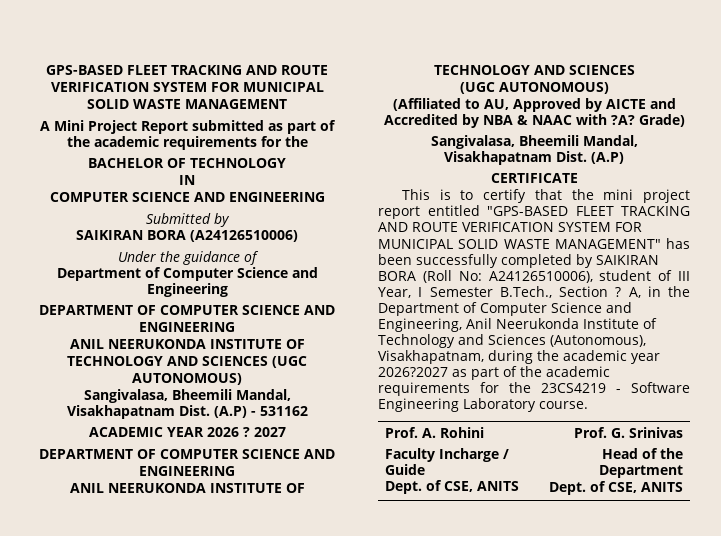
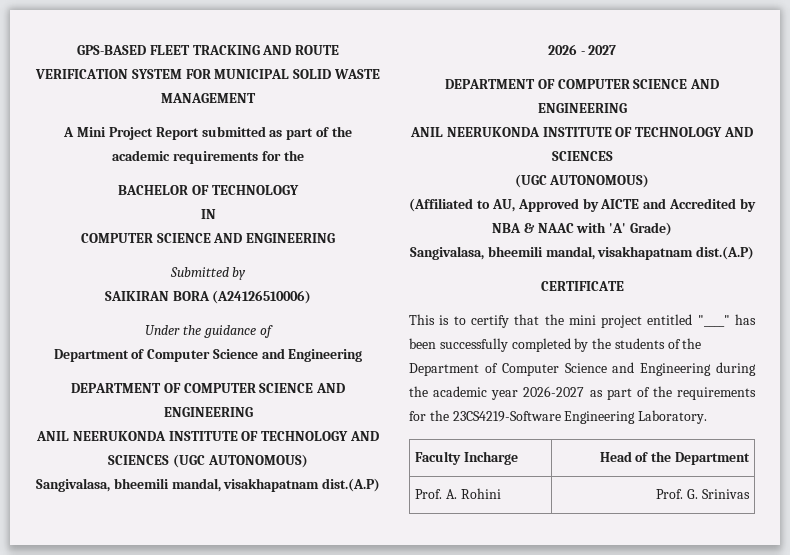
- Sangivalasa, Bheemili Mandal, Visakhapatnam Dist. (A.P) - 531162
- ACADEMIC YEAR 2026 ? 2027
+ Sangivalasa, bheemili mandal, visakhapatnam dist.(A.P) 2026 - 2027
- (Affiliated to AU, Approved by AICTE and Accredited by NBA & NAAC with ?A? Grade)
- Sangivalasa, Bheemili Mandal, Visakhapatnam Dist. (A.P)
+ (Affiliated to AU, Approved by AICTE and Accredited by NBA & NAAC with 'A' Grade)
+ Sangivalasa, bheemili mandal, visakhapatnam dist.(A.P)
- This is to certify that the mini project report entitled "GPS-BASED FLEET TRACKING AND ROUTE VERIFICATION SYSTEM FOR MUNICIPAL SOLID WASTE MANAGEMENT" has been successfully completed by SAIKIRAN BORA (Roll No: A24126510006), student of III Year, I Semester B.Tech., Section ? A, in the Department of Computer Science and Engineering, Anil Neerukonda Institute of Technology and Sciences (Autonomous), Visakhapatnam, during the academic year 2026?2027 as part of the academic requirements for the 23CS4219 - Software Engineering Laboratory course.
- Prof. A. Rohini
- Faculty Incharge / Guide
- Dept. of CSE, ANITS | Prof. G. Srinivas
- Head of the Department
- Dept. of CSE, ANITS
+ This is to certify that the mini project entitled "____" has been successfully completed by the students of the Department of Computer Science and Engineering during the academic year 2026-2027 as part of the requirements for the 23CS4219-Software Engineering Laboratory.
+ Faculty Incharge | Head of the Department
+ Prof. A. Rohini | Prof. G. Srinivas

